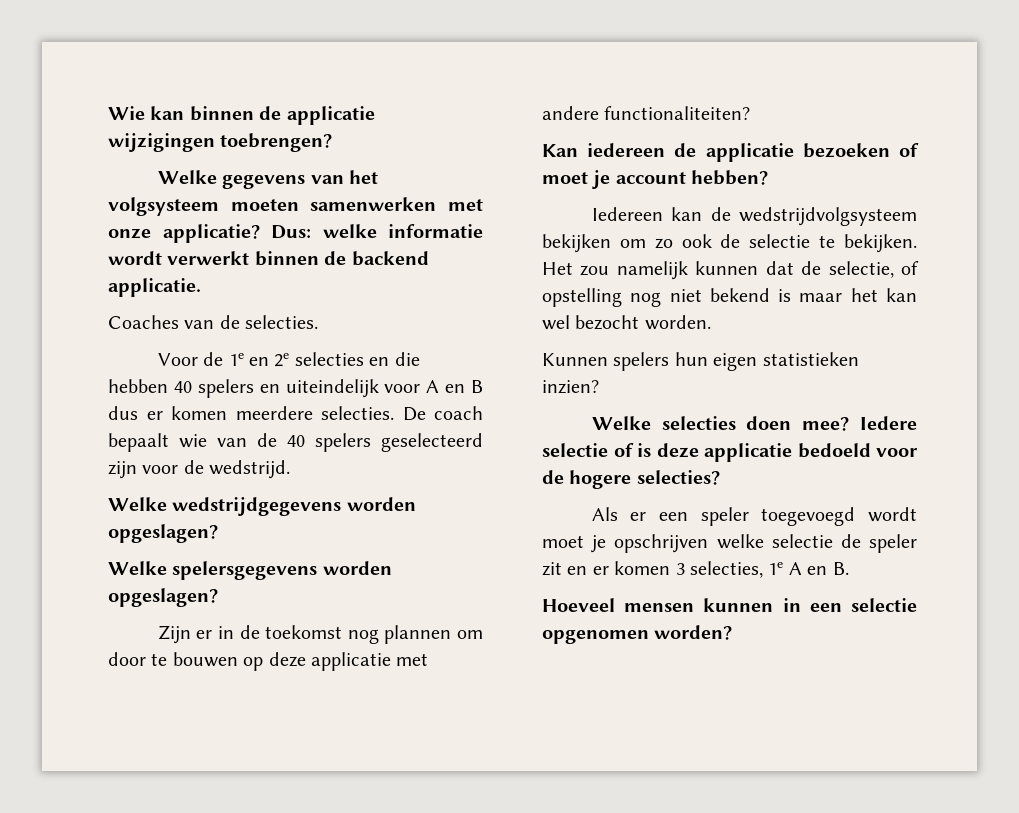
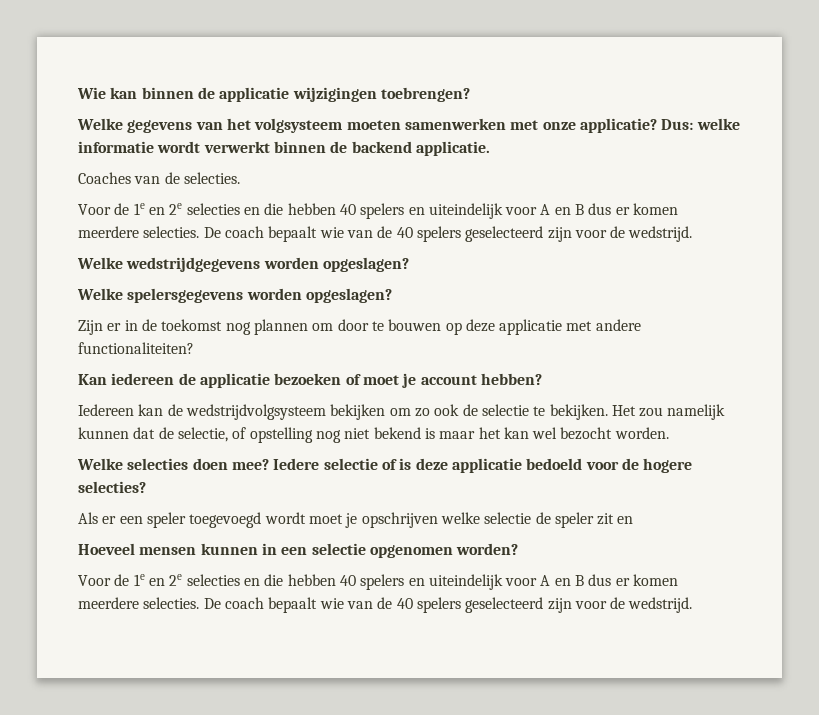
- Kunnen spelers hun eigen statistieken inzien?
- Als er een speler toegevoegd wordt moet je opschrijven welke selectie de speler zit en er komen 3 selecties, 1e A en B.
+ Als er een speler toegevoegd wordt moet je opschrijven welke selectie de speler zit en
  Hoeveel mensen kunnen in een selectie opgenomen worden?
+ Voor de 1e en 2e selecties en die hebben 40 spelers en uiteindelijk voor A en B dus er komen meerdere selecties. De coach bepaalt wie van de 40 spelers geselecteerd zijn voor de wedstrijd.

